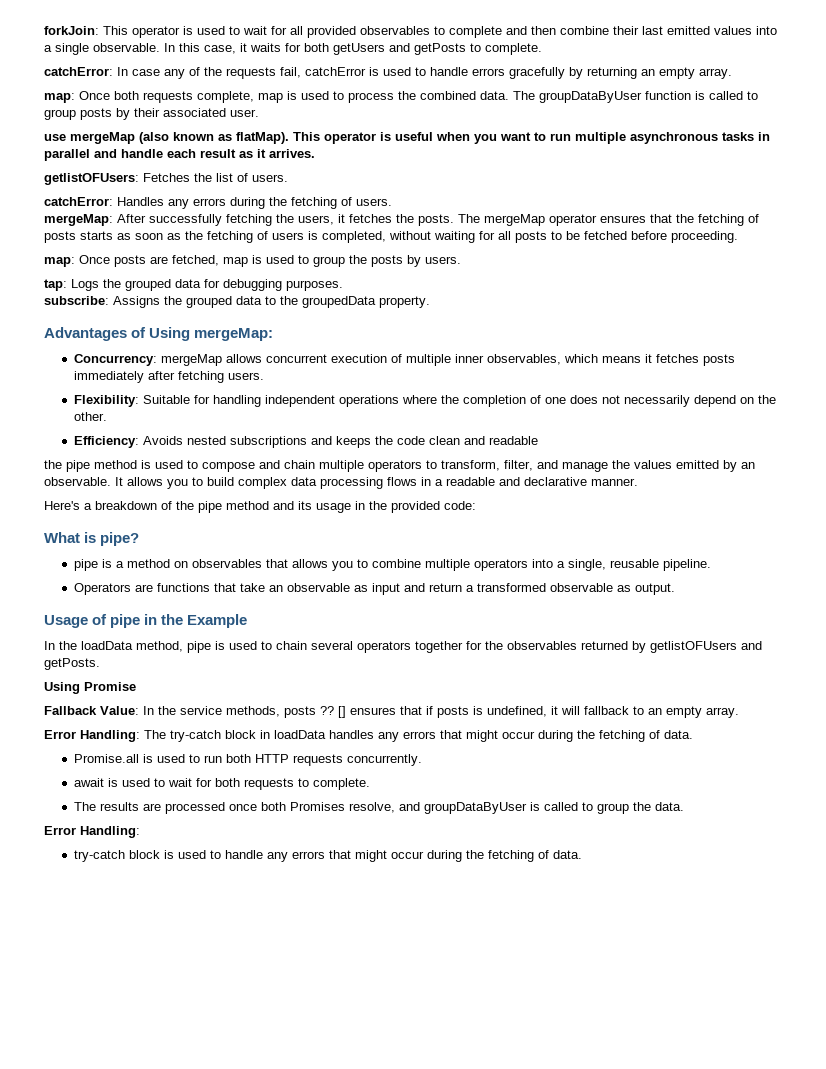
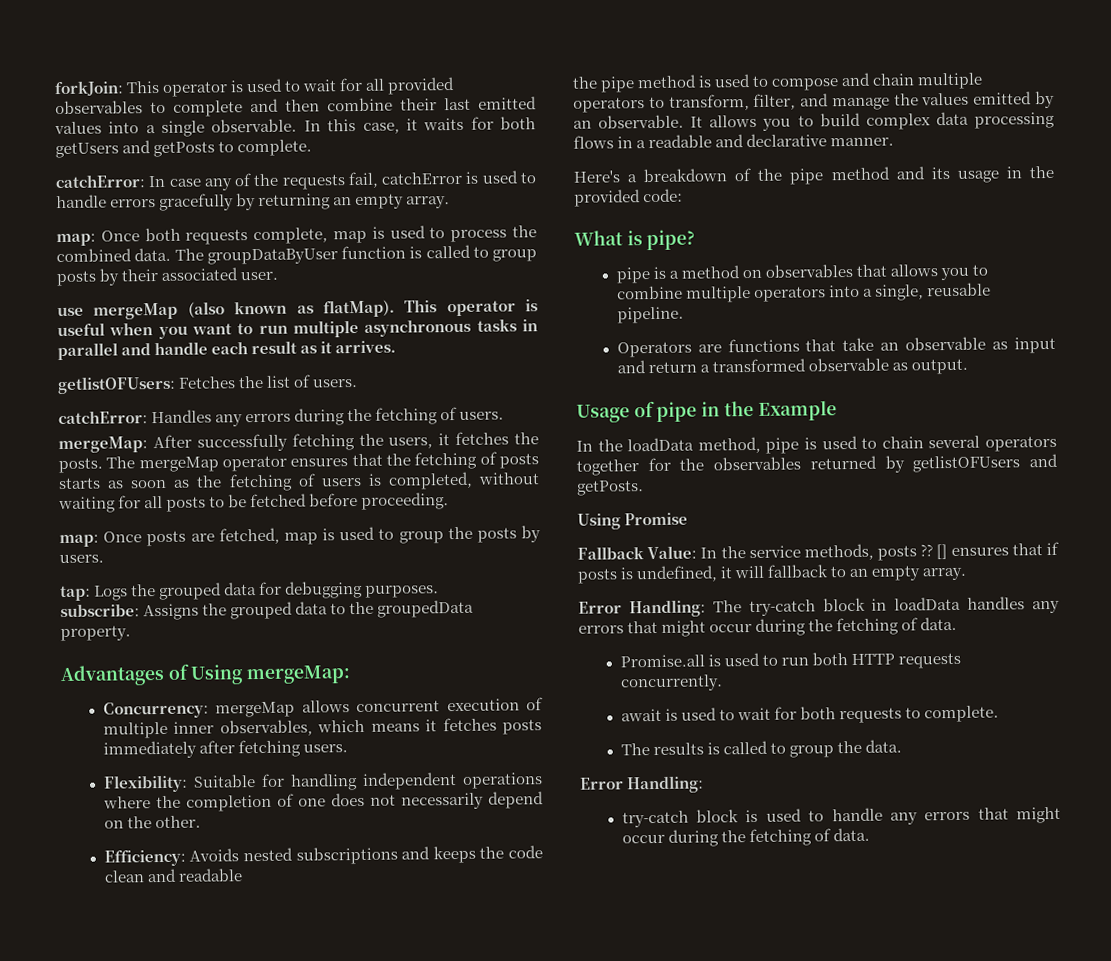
- The results are processed once both Promises resolve, and groupDataByUser is called to group the data.
+ The results is called to group the data.

